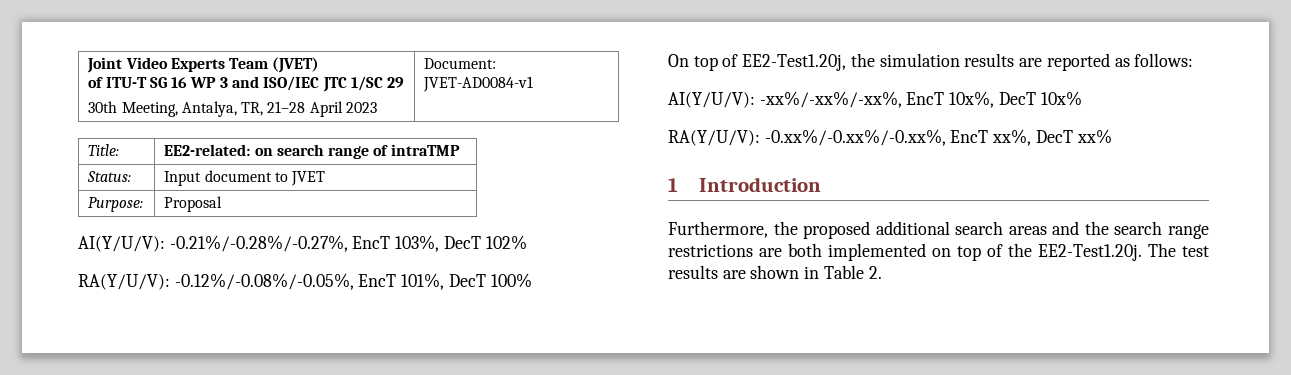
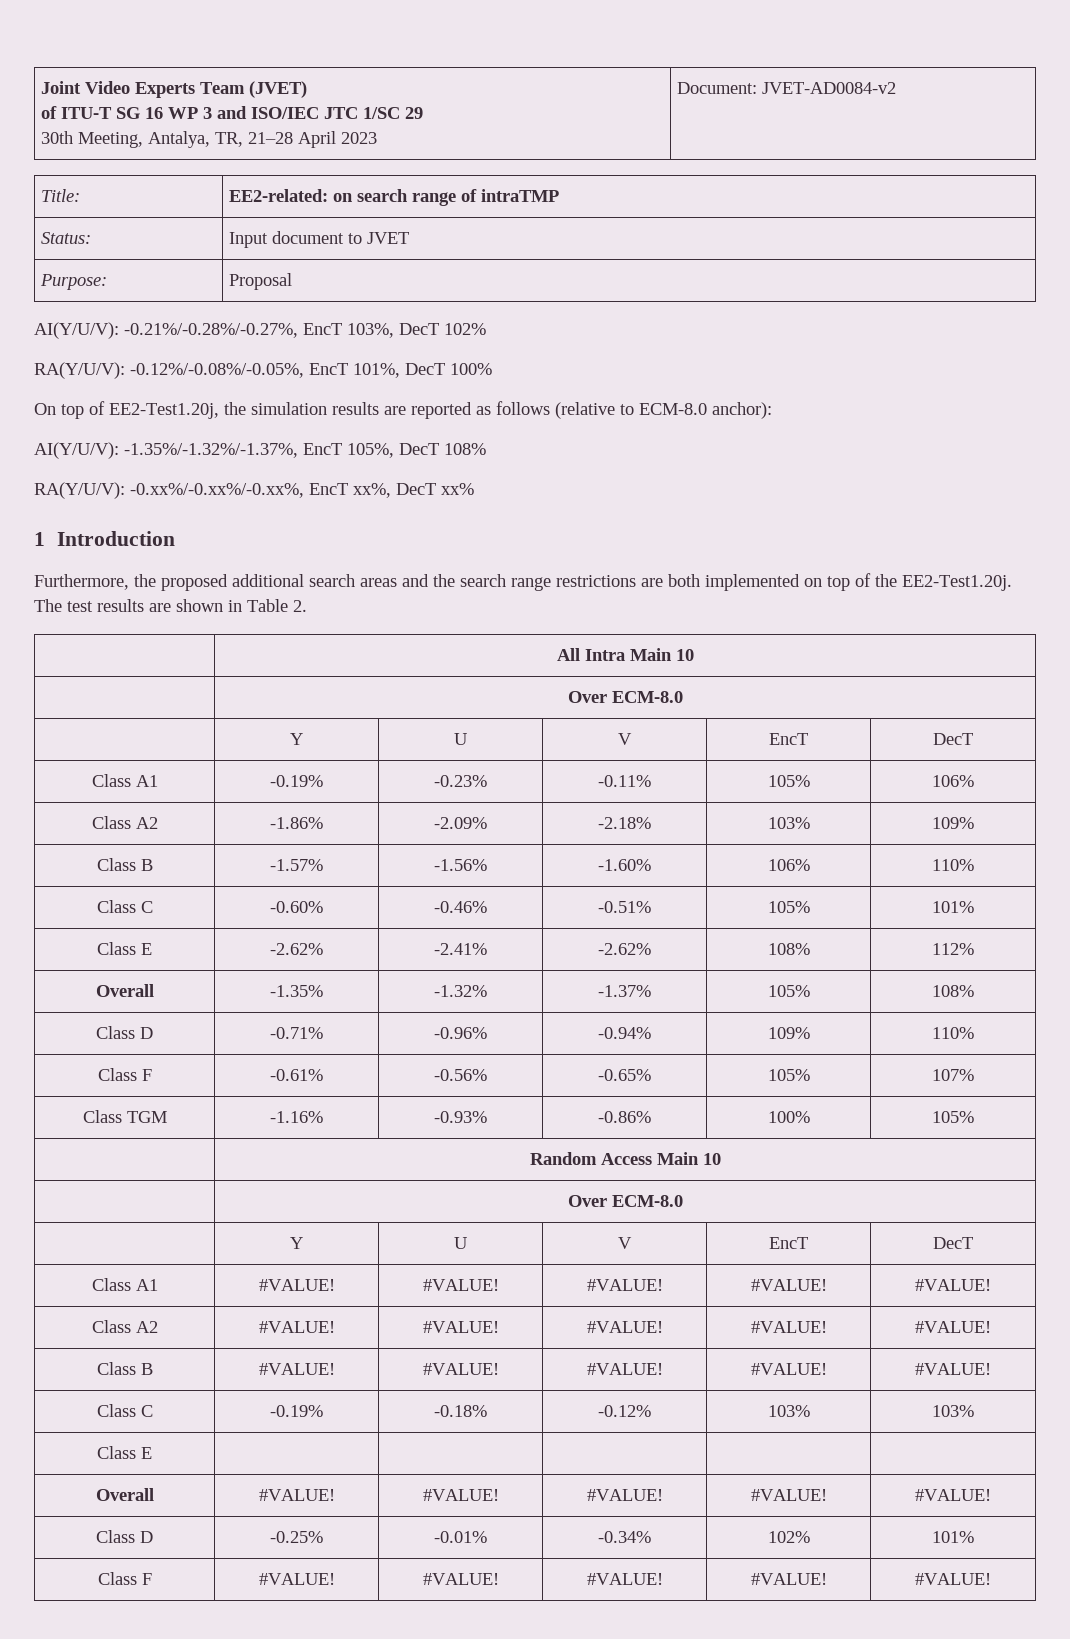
  Joint Video Experts Team (JVET)
  of ITU-T SG 16 WP 3 and ISO/IEC JTC 1/SC 29
- 30th Meeting, Antalya, TR, 21–28 April 2023 | Document: JVET-AD0084-v1
+ 30th Meeting, Antalya, TR, 21–28 April 2023 | Document: JVET-AD0084-v2
- On top of EE2-Test1.20j, the simulation results are reported as follows:
- AI(Y/U/V): -xx%/-xx%/-xx%, EncT 10x%, DecT 10x%
+ On top of EE2-Test1.20j, the simulation results are reported as follows (relative to ECM-8.0 anchor):
+ AI(Y/U/V): -1.35%/-1.32%/-1.37%, EncT 105%, DecT 108%
+ | All Intra Main 10
+ | Over ECM-8.0
+ | Y | U | V | EncT | DecT
+ Class A1 | -0.19% | -0.23% | -0.11% | 105% | 106%
+ Class A2 | -1.86% | -2.09% | -2.18% | 103% | 109%
+ Class B | -1.57% | -1.56% | -1.60% | 106% | 110%
+ Class C | -0.60% | -0.46% | -0.51% | 105% | 101%
+ Class E | -2.62% | -2.41% | -2.62% | 108% | 112%
+ Overall | -1.35% | -1.32% | -1.37% | 105% | 108%
+ Class D | -0.71% | -0.96% | -0.94% | 109% | 110%
+ Class F | -0.61% | -0.56% | -0.65% | 105% | 107%
+ Class TGM | -1.16% | -0.93% | -0.86% | 100% | 105%
+ | Random Access Main 10
+ | Over ECM-8.0
+ | Y | U | V | EncT | DecT
+ Class A1 | #VALUE! | #VALUE! | #VALUE! | #VALUE! | #VALUE!
+ Class A2 | #VALUE! | #VALUE! | #VALUE! | #VALUE! | #VALUE!
+ Class B | #VALUE! | #VALUE! | #VALUE! | #VALUE! | #VALUE!
+ Class C | -0.19% | -0.18% | -0.12% | 103% | 103%
+ Class E | | | | |
+ Overall | #VALUE! | #VALUE! | #VALUE! | #VALUE! | #VALUE!
+ Class D | -0.25% | -0.01% | -0.34% | 102% | 101%
+ Class F | #VALUE! | #VALUE! | #VALUE! | #VALUE! | #VALUE!

